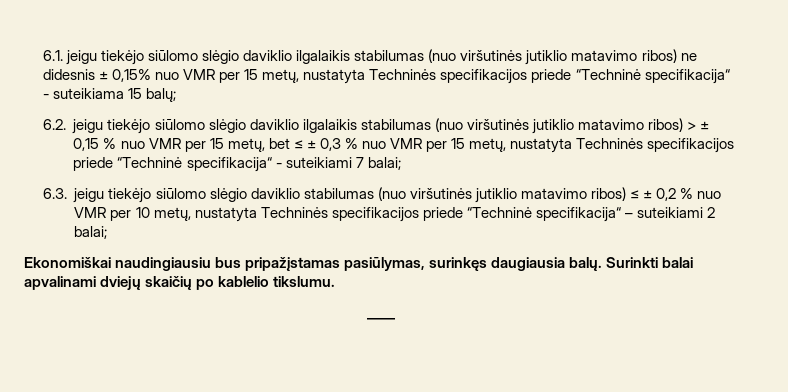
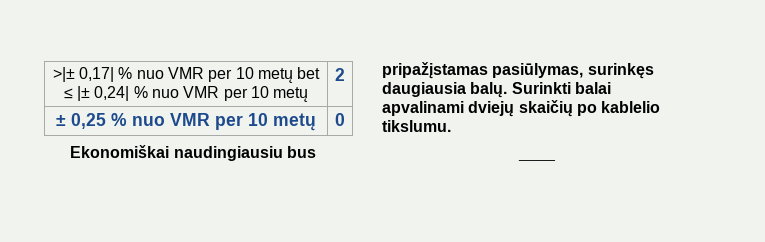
- 6.1. jeigu tiekėjo siūlomo slėgio daviklio ilgalaikis stabilumas (nuo viršutinės jutiklio matavimo ribos) ne didesnis ± 0,15% nuo VMR per 15 metų, nustatyta Techninės specifikacijos priede “Techninė specifikacija“ - suteikiama 15 balų;
- 6.2. jeigu tiekėjo siūlomo slėgio daviklio ilgalaikis stabilumas (nuo viršutinės jutiklio matavimo ribos) > ± 0,15 % nuo VMR per 15 metų, bet ≤ ± 0,3 % nuo VMR per 15 metų, nustatyta Techninės specifikacijos priede “Techninė specifikacija“ - suteikiami 7 balai;
- 6.3. jeigu tiekėjo siūlomo slėgio daviklio stabilumas (nuo viršutinės jutiklio matavimo ribos) ≤ ± 0,2 % nuo VMR per 10 metų, nustatyta Techninės specifikacijos priede “Techninė specifikacija“ – suteikiami 2 balai;
+ >|± 0,17| % nuo VMR per 10 metų bet ≤ |± 0,24| % nuo VMR per 10 metų | 2
+ ± 0,25 % nuo VMR per 10 metų | 0

